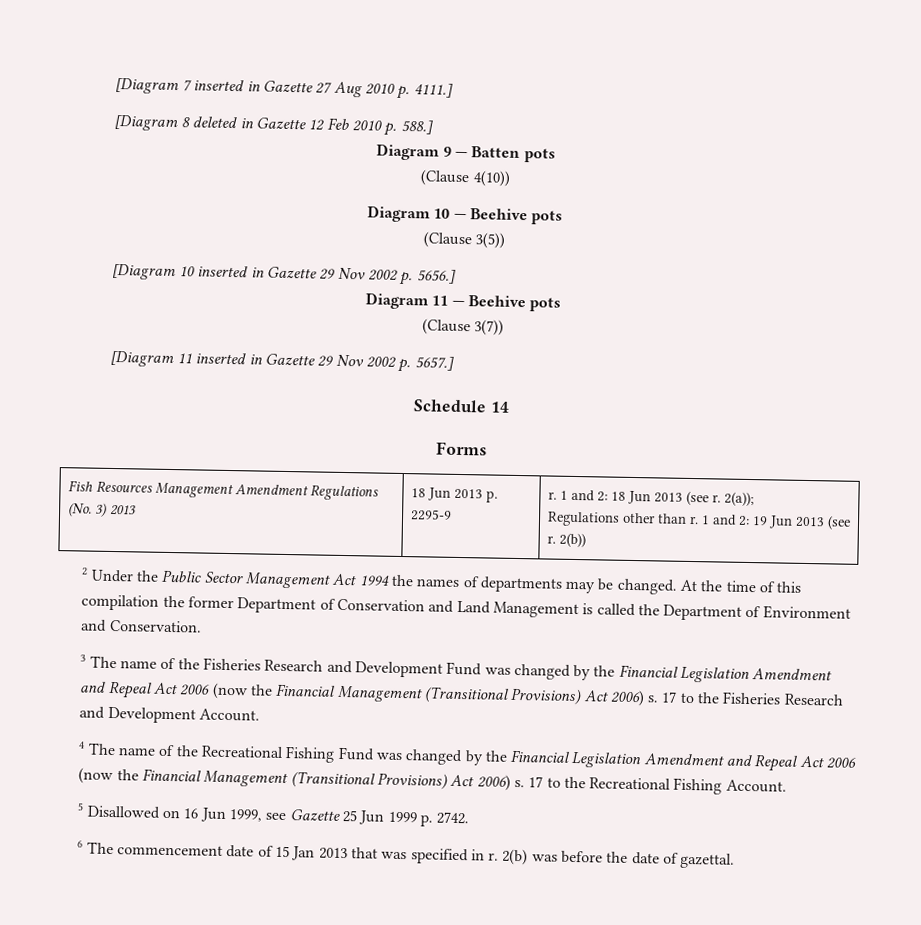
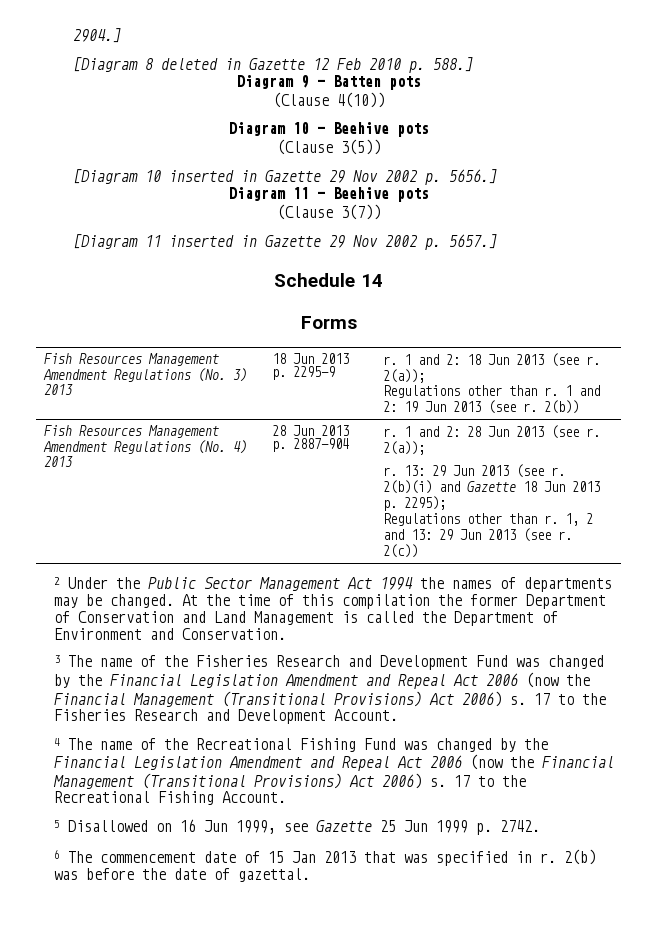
- [Diagram 7 inserted in Gazette 27 Aug 2010 p. 4111.]
+ 2904.]
+ Fish Resources Management Amendment Regulations (No. 4) 2013 | 28 Jun 2013 p. 2887-904 | r. 1 and 2: 28 Jun 2013 (see r. 2(a));
+ r. 13: 29 Jun 2013 (see r. 2(b)(i) and Gazette 18 Jun 2013 p. 2295);
+ Regulations other than r. 1, 2 and 13: 29 Jun 2013 (see r. 2(c))

